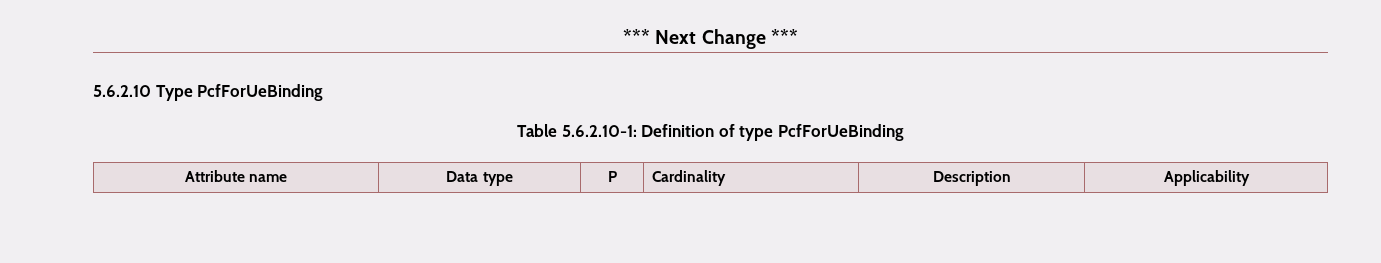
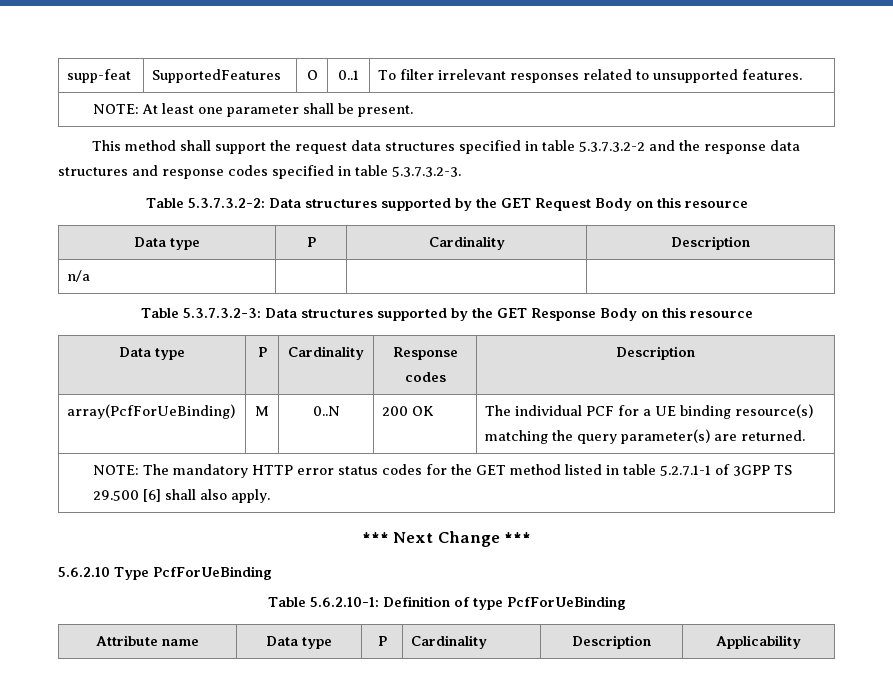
+ supp-feat | SupportedFeatures | O | 0..1 | To filter irrelevant responses related to unsupported features.
+ NOTE: At least one parameter shall be present.
+ This method shall support the request data structures specified in table 5.3.7.3.2-2 and the response data structures and response codes specified in table 5.3.7.3.2-3.
+ Table 5.3.7.3.2-2: Data structures supported by the GET Request Body on this resource
+ Data type | P | Cardinality | Description
+ n/a | | |
+ Table 5.3.7.3.2-3: Data structures supported by the GET Response Body on this resource
+ Data type | P | Cardinality | Response codes | Description
+ array(PcfForUeBinding) | M | 0..N | 200 OK | The individual PCF for a UE binding resource(s) matching the query parameter(s) are returned.
+ NOTE: The mandatory HTTP error status codes for the GET method listed in table 5.2.7.1-1 of 3GPP TS 29.500 [6] shall also apply.

